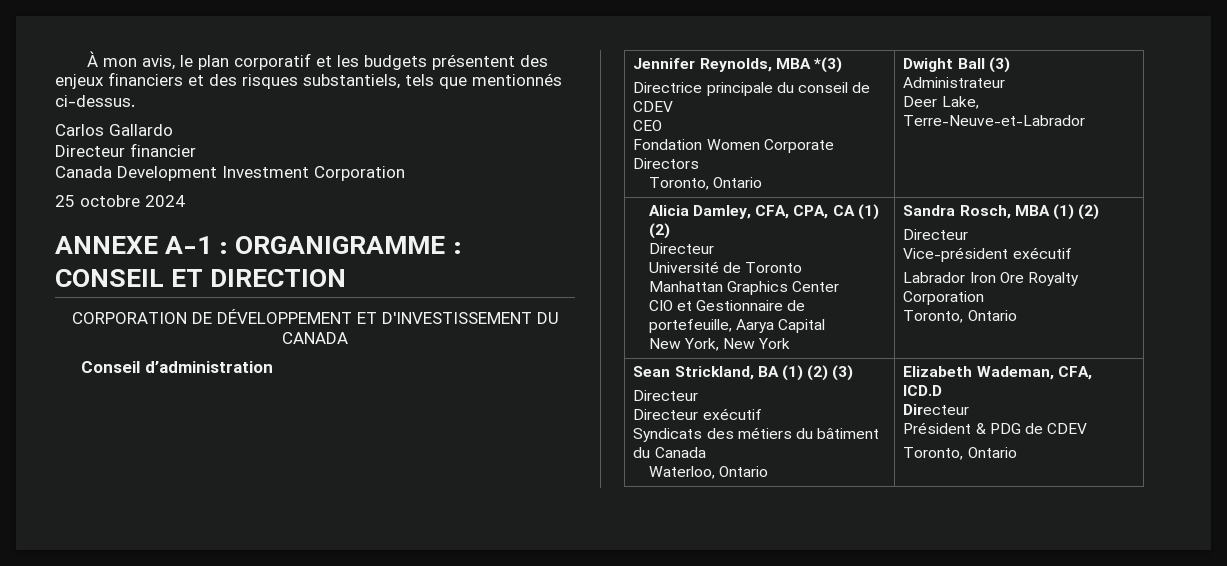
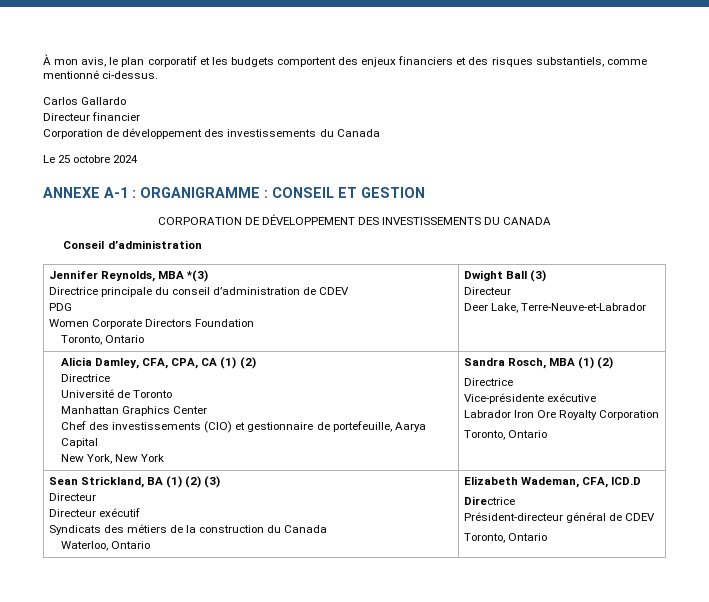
- À mon avis, le plan corporatif et les budgets présentent des enjeux financiers et des risques substantiels, tels que mentionnés ci-dessus.
+ À mon avis, le plan corporatif et les budgets comportent des enjeux financiers et des risques substantiels, comme mentionné ci-dessus.
- Canada Development Investment Corporation
- 25 octobre 2024
+ Corporation de développement des investissements du Canada
+ Le 25 octobre 2024
- ANNEXE A-1 : ORGANIGRAMME : CONSEIL ET DIRECTION
+ ANNEXE A-1 : ORGANIGRAMME : CONSEIL ET GESTION
- CORPORATION DE DÉVELOPPEMENT ET D'INVESTISSEMENT DU CANADA
+ CORPORATION DE DÉVELOPPEMENT DES INVESTISSEMENTS DU CANADA
  Jennifer Reynolds, MBA *(3)
- Directrice principale du conseil de CDEV
- CEO
- Fondation Women Corporate Directors
+ Directrice principale du conseil d’administration de CDEV
+ PDG
+ Women Corporate Directors Foundation
  Toronto, Ontario | Dwight Ball (3)
- Administrateur
+ Directeur
  Alicia Damley, CFA, CPA, CA (1) (2)
- Directeur
+ Directrice
- CIO et Gestionnaire de portefeuille, Aarya Capital
+ Chef des investissements (CIO) et gestionnaire de portefeuille, Aarya Capital
  Sandra Rosch, MBA (1) (2)
- Directeur
- Vice-président exécutif
+ Directrice
+ Vice-présidente exécutive
  Sean Strickland, BA (1) (2) (3)
  Directeur
  Directeur exécutif
- Syndicats des métiers du bâtiment du Canada
+ Syndicats des métiers de la construction du Canada
  Waterloo, Ontario | Elizabeth Wademan, CFA, ICD.D
- Directeur
- Président & PDG de CDEV
+ Directrice
+ Président-directeur général de CDEV

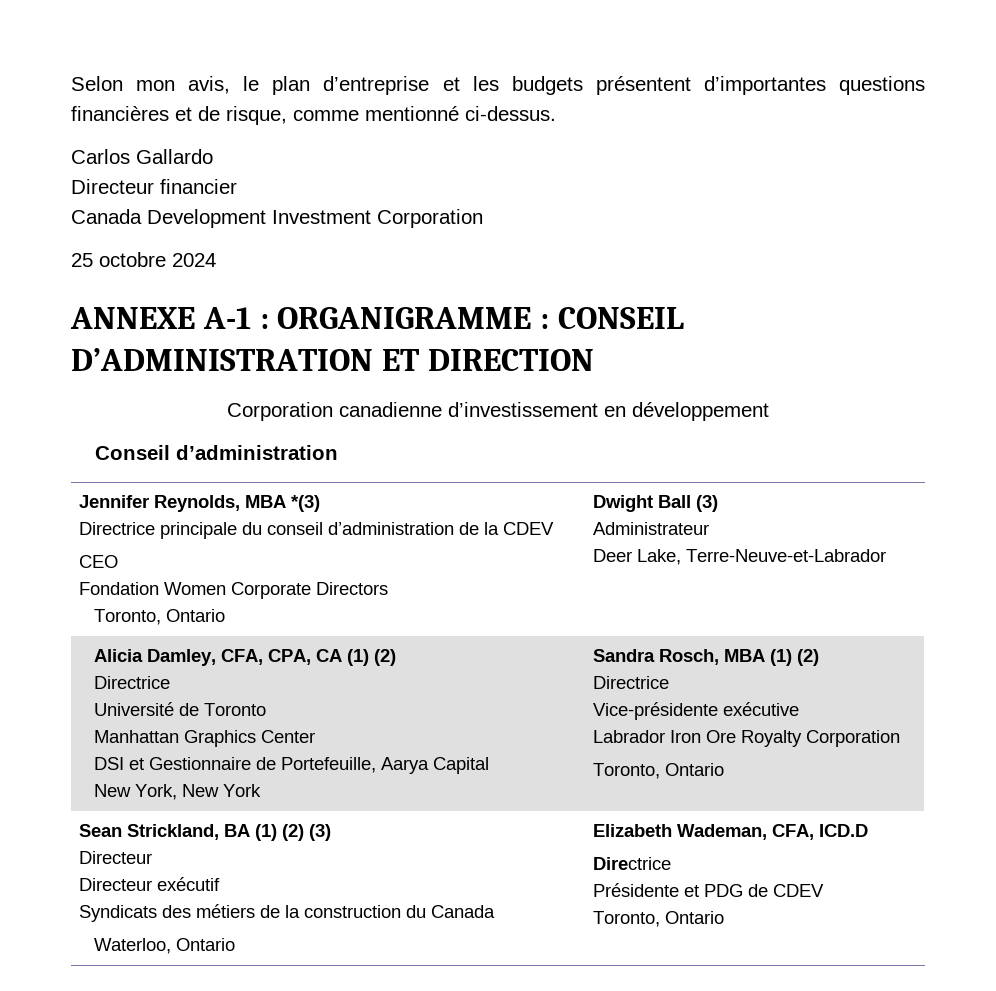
- À mon avis, le plan corporatif et les budgets comportent des enjeux financiers et des risques substantiels, comme mentionné ci-dessus.
+ Selon mon avis, le plan d’entreprise et les budgets présentent d’importantes questions financières et de risque, comme mentionné ci-dessus.
- Corporation de développement des investissements du Canada
- Le 25 octobre 2024
+ Canada Development Investment Corporation
+ 25 octobre 2024
- ANNEXE A-1 : ORGANIGRAMME : CONSEIL ET GESTION
- CORPORATION DE DÉVELOPPEMENT DES INVESTISSEMENTS DU CANADA
+ ANNEXE A-1 : ORGANIGRAMME : CONSEIL D’ADMINISTRATION ET DIRECTION
+ Corporation canadienne d’investissement en développement
  Jennifer Reynolds, MBA *(3)
- Directrice principale du conseil d’administration de CDEV
- PDG
- Women Corporate Directors Foundation
+ Directrice principale du conseil d’administration de la CDEV
+ CEO
+ Fondation Women Corporate Directors
  Toronto, Ontario | Dwight Ball (3)
- Directeur
+ Administrateur
- Chef des investissements (CIO) et gestionnaire de portefeuille, Aarya Capital
+ DSI et Gestionnaire de Portefeuille, Aarya Capital
  Sean Strickland, BA (1) (2) (3)
  Directeur
  Directeur exécutif
  Syndicats des métiers de la construction du Canada
  Waterloo, Ontario | Elizabeth Wademan, CFA, ICD.D
  Directrice
- Président-directeur général de CDEV
+ Présidente et PDG de CDEV

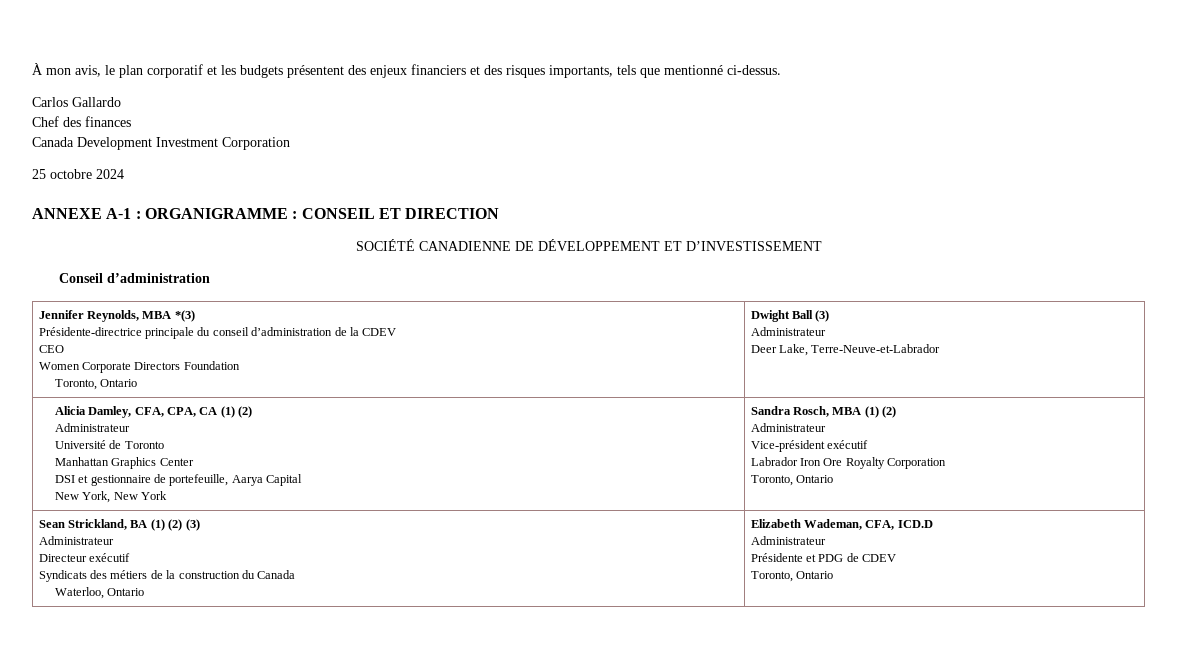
- Selon mon avis, le plan d’entreprise et les budgets présentent d’importantes questions financières et de risque, comme mentionné ci-dessus.
+ À mon avis, le plan corporatif et les budgets présentent des enjeux financiers et des risques importants, tels que mentionné ci-dessus.
- Directeur financier
+ Chef des finances
- ANNEXE A-1 : ORGANIGRAMME : CONSEIL D’ADMINISTRATION ET DIRECTION
+ ANNEXE A-1 : ORGANIGRAMME : CONSEIL ET DIRECTION
- Corporation canadienne d’investissement en développement
+ SOCIÉTÉ CANADIENNE DE DÉVELOPPEMENT ET D’INVESTISSEMENT
  Jennifer Reynolds, MBA *(3)
- Directrice principale du conseil d’administration de la CDEV
+ Présidente-directrice principale du conseil d’administration de la CDEV
  CEO
- Fondation Women Corporate Directors
+ Women Corporate Directors Foundation
  Alicia Damley, CFA, CPA, CA (1) (2)
- Directrice
+ Administrateur
  Université de Toronto
  Manhattan Graphics Center
- DSI et Gestionnaire de Portefeuille, Aarya Capital
+ DSI et gestionnaire de portefeuille, Aarya Capital
  New York, New York | Sandra Rosch, MBA (1) (2)
- Directrice
- Vice-présidente exécutive
+ Administrateur
+ Vice-président exécutif
  Sean Strickland, BA (1) (2) (3)
- Directeur
+ Administrateur
  Directeur exécutif
  Syndicats des métiers de la construction du Canada
  Waterloo, Ontario | Elizabeth Wademan, CFA, ICD.D
- Directrice
+ Administrateur

